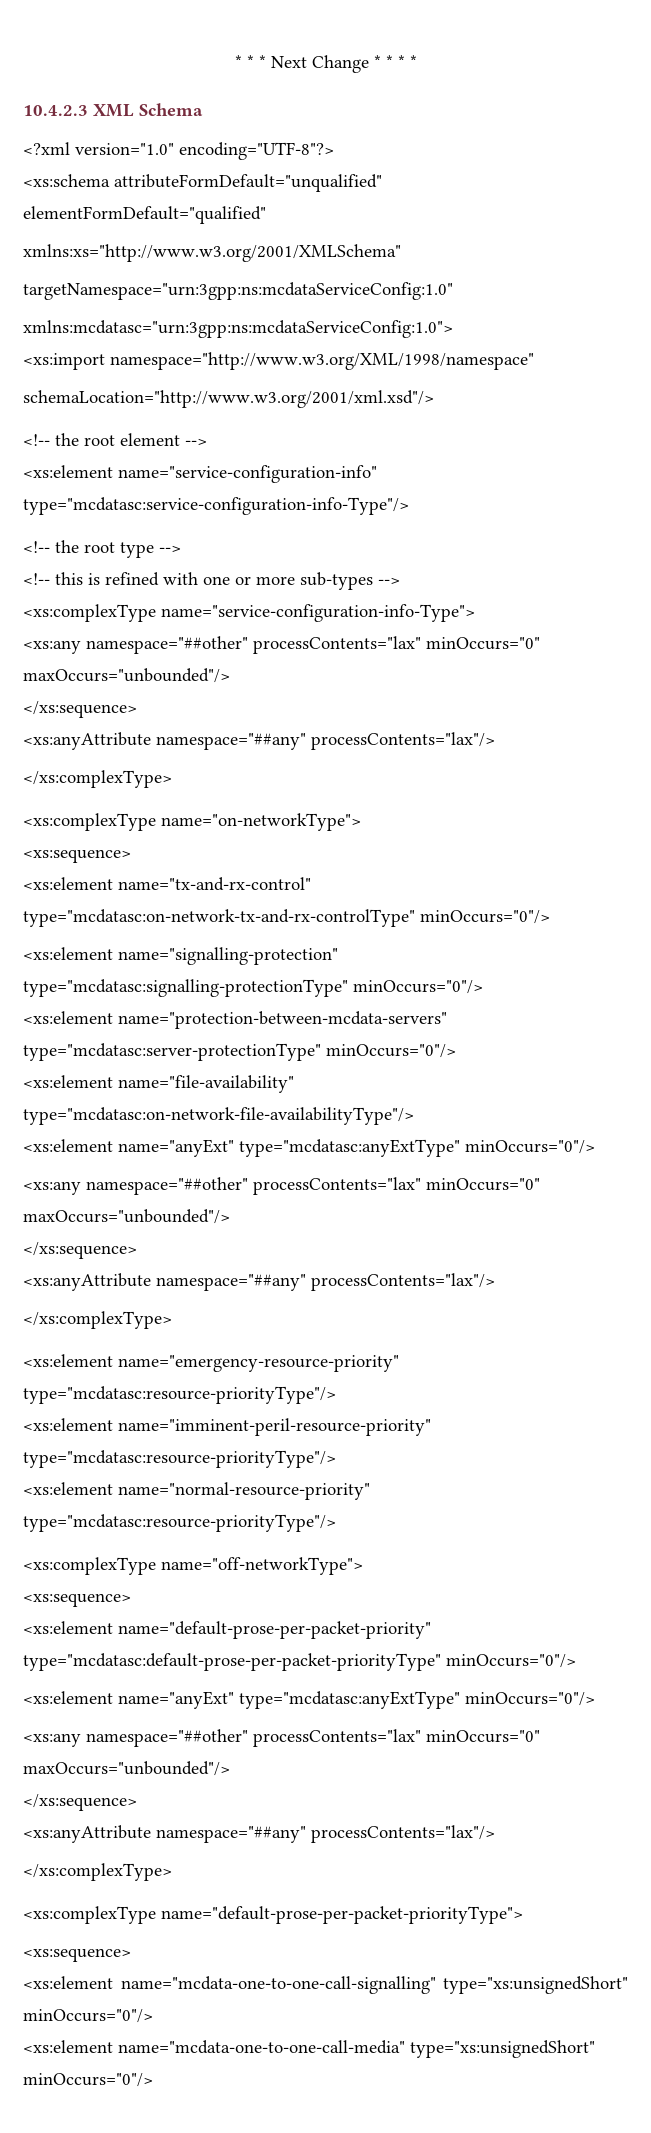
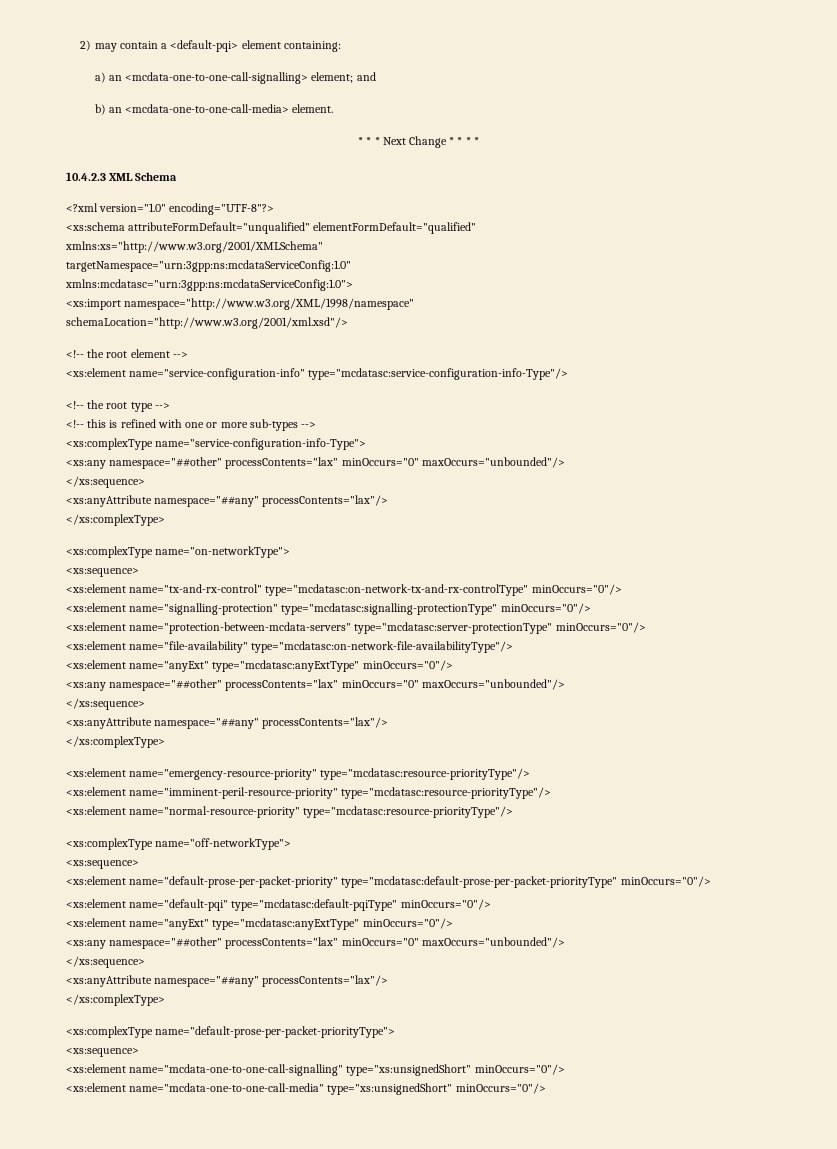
+ 2) may contain a <default-pqi> element containing:
+ a) an <mcdata-one-to-one-call-signalling> element; and
+ b) an <mcdata-one-to-one-call-media> element.
+ <xs:element name="default-pqi" type="mcdatasc:default-pqiType" minOccurs="0"/>

